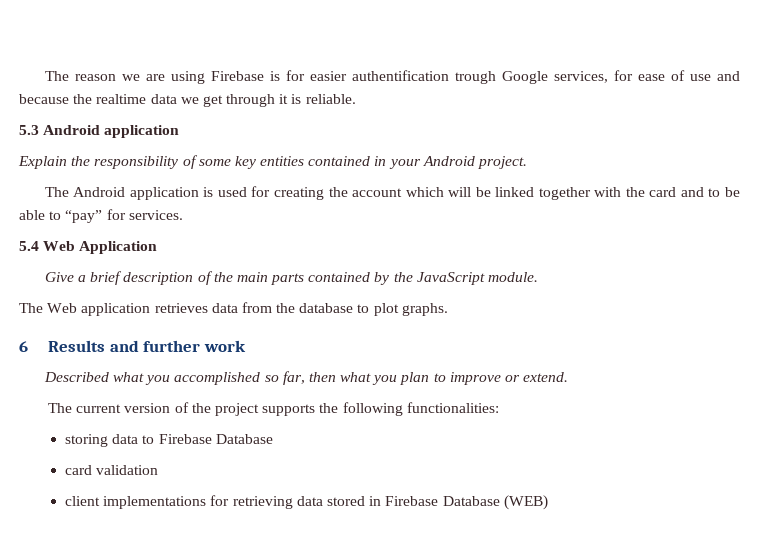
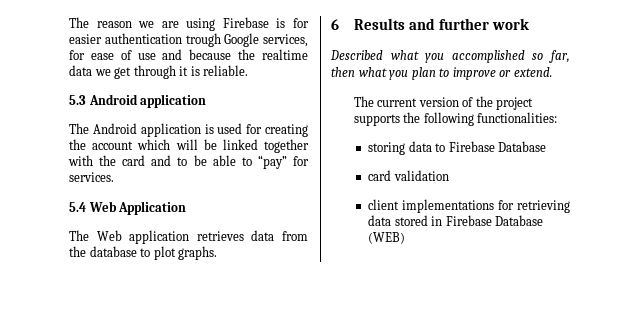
- The reason we are using Firebase is for easier authentification trough Google services, for ease of use and because the realtime data we get through it is reliable.
+ The reason we are using Firebase is for easier authentication trough Google services, for ease of use and because the realtime data we get through it is reliable.
- Explain the responsibility of some key entities contained in your Android project.
- Give a brief description of the main parts contained by the JavaScript module.

